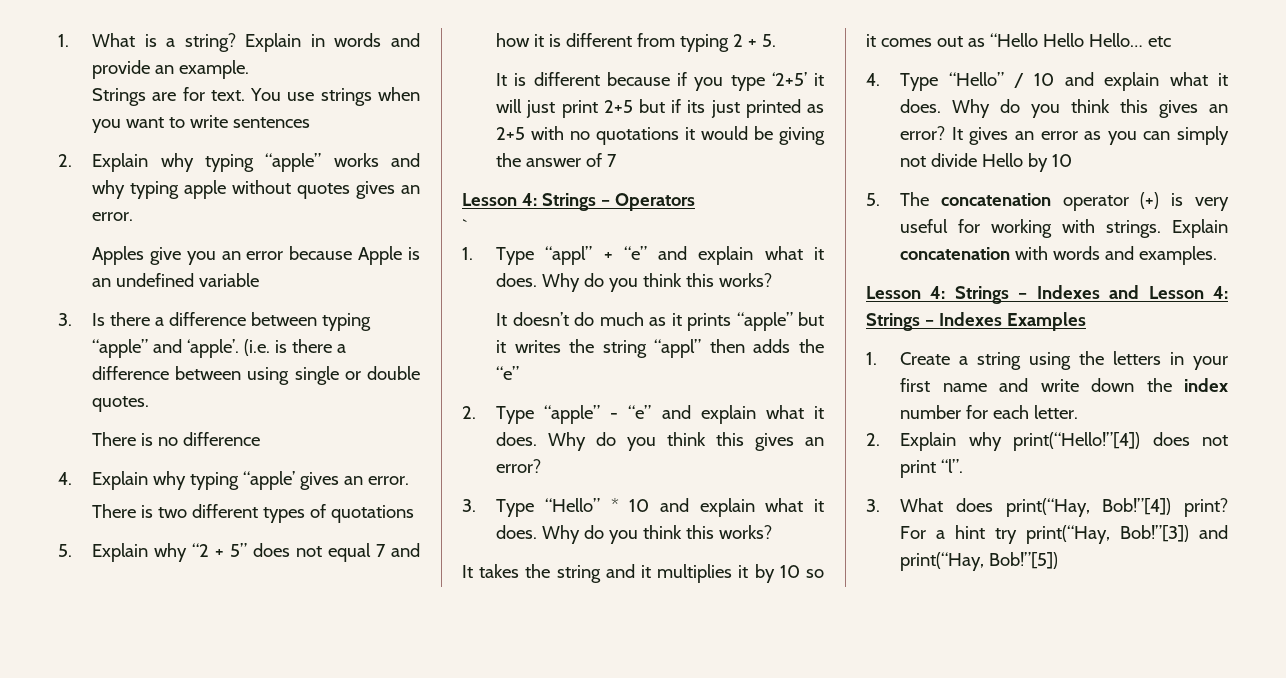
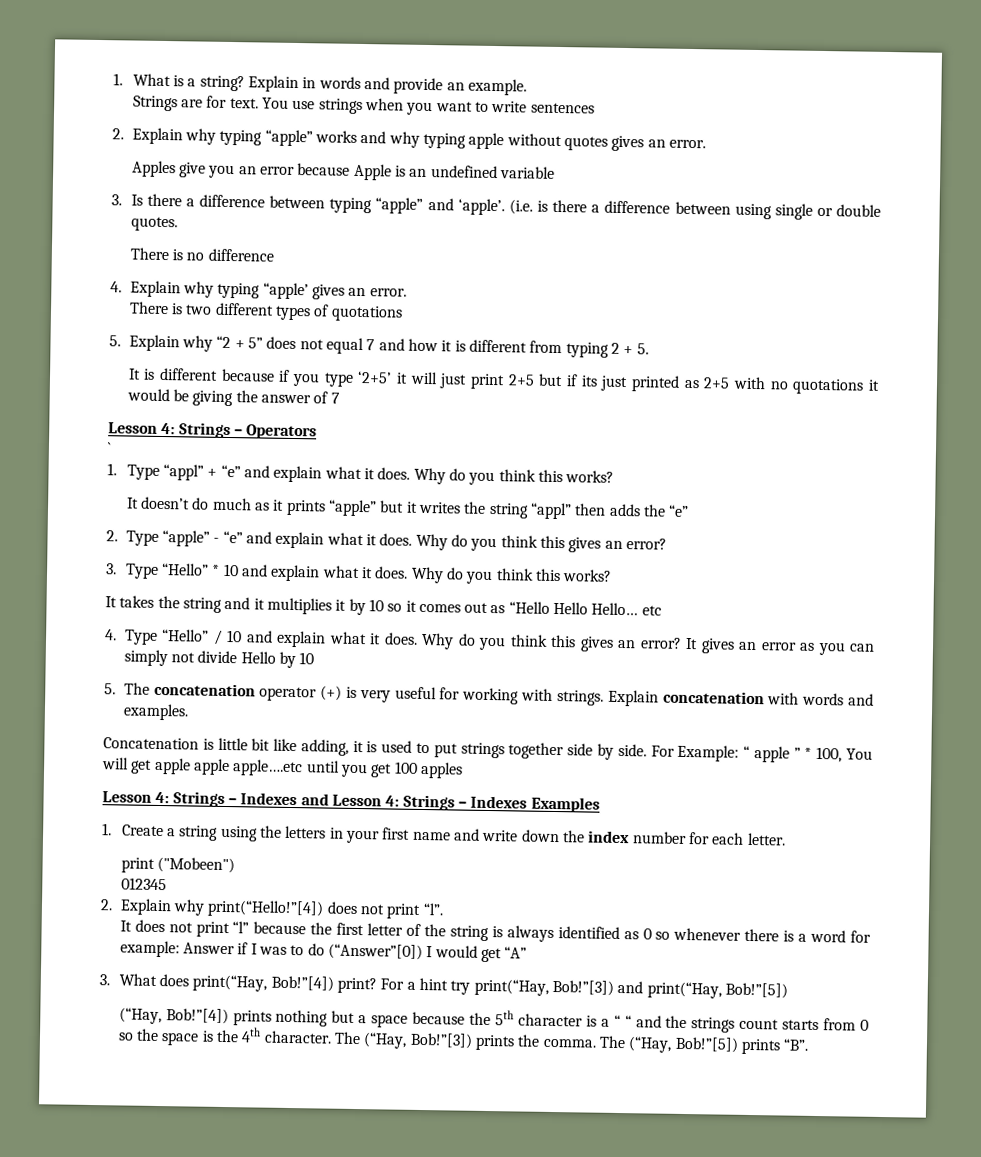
+ Concatenation is little bit like adding, it is used to put strings together side by side. For Example: “ apple ” * 100, You will get apple apple apple….etc until you get 100 apples
+ print ("Mobeen")
+ 012345
+ It does not print “l” because the first letter of the string is always identified as 0 so whenever there is a word for example: Answer if I was to do (“Answer”[0]) I would get “A”
+ (“Hay, Bob!”[4]) prints nothing but a space because the 5th character is a “ “ and the strings count starts from 0 so the space is the 4th character. The (“Hay, Bob!”[3]) prints the comma. The (“Hay, Bob!”[5]) prints “B”.

